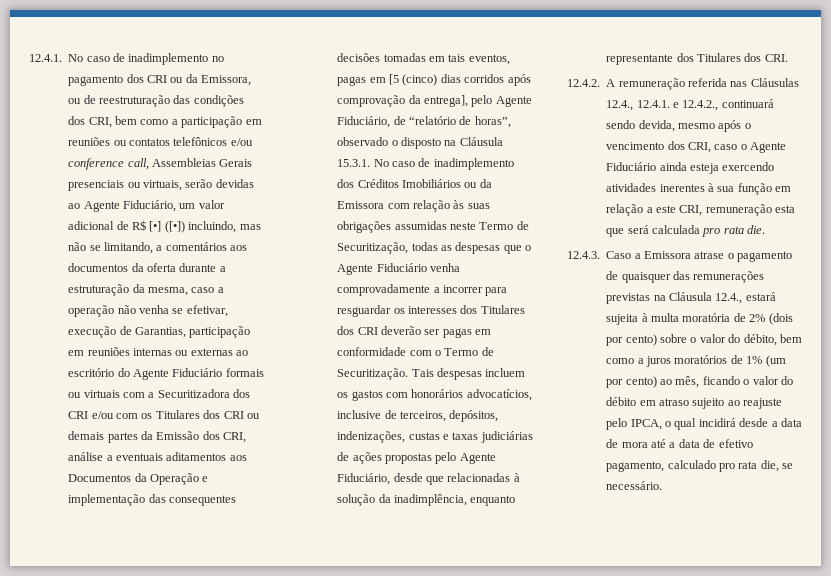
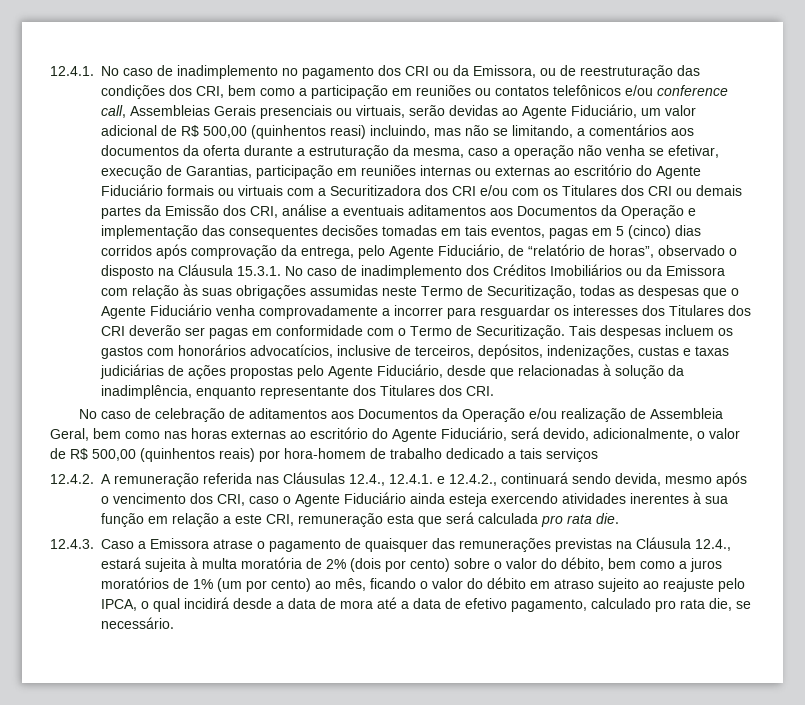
- 12.4.1. No caso de inadimplemento no pagamento dos CRI ou da Emissora, ou de reestruturação das condições dos CRI, bem como a participação em reuniões ou contatos telefônicos e/ou conference call, Assembleias Gerais presenciais ou virtuais, serão devidas ao Agente Fiduciário, um valor adicional de R$ [•] ([•]) incluindo, mas não se limitando, a comentários aos documentos da oferta durante a estruturação da mesma, caso a operação não venha se efetivar, execução de Garantias, participação em reuniões internas ou externas ao escritório do Agente Fiduciário formais ou virtuais com a Securitizadora dos CRI e/ou com os Titulares dos CRI ou demais partes da Emissão dos CRI, análise a eventuais aditamentos aos Documentos da Operação e implementação das consequentes decisões tomadas em tais eventos, pagas em [5 (cinco) dias corridos após comprovação da entrega], pelo Agente Fiduciário, de “relatório de horas”, observado o disposto na Cláusula 15.3.1. No caso de inadimplemento dos Créditos Imobiliários ou da Emissora com relação às suas obrigações assumidas neste Termo de Securitização, todas as despesas que o Agente Fiduciário venha comprovadamente a incorrer para resguardar os interesses dos Titulares dos CRI deverão ser pagas em conformidade com o Termo de Securitização.
+ 12.4.1. No caso de inadimplemento no pagamento dos CRI ou da Emissora, ou de reestruturação das condições dos CRI, bem como a participação em reuniões ou contatos telefônicos e/ou conference call, Assembleias Gerais presenciais ou virtuais, serão devidas ao Agente Fiduciário, um valor adicional de R$ 500,00 (quinhentos reasi) incluindo, mas não se limitando, a comentários aos documentos da oferta durante a estruturação da mesma, caso a operação não venha se efetivar, execução de Garantias, participação em reuniões internas ou externas ao escritório do Agente Fiduciário formais ou virtuais com a Securitizadora dos CRI e/ou com os Titulares dos CRI ou demais partes da Emissão dos CRI, análise a eventuais aditamentos aos Documentos da Operação e implementação das consequentes decisões tomadas em tais eventos, pagas em 5 (cinco) dias corridos após comprovação da entrega, pelo Agente Fiduciário, de “relatório de horas”, observado o disposto na Cláusula 15.3.1. No caso de inadimplemento dos Créditos Imobiliários ou da Emissora com relação às suas obrigações assumidas neste Termo de Securitização, todas as despesas que o Agente Fiduciário venha comprovadamente a incorrer para resguardar os interesses dos Titulares dos CRI deverão ser pagas em conformidade com o Termo de Securitização.
+ No caso de celebração de aditamentos aos Documentos da Operação e/ou realização de Assembleia Geral, bem como nas horas externas ao escritório do Agente Fiduciário, será devido, adicionalmente, o valor de R$ 500,00 (quinhentos reais) por hora-homem de trabalho dedicado a tais serviços

